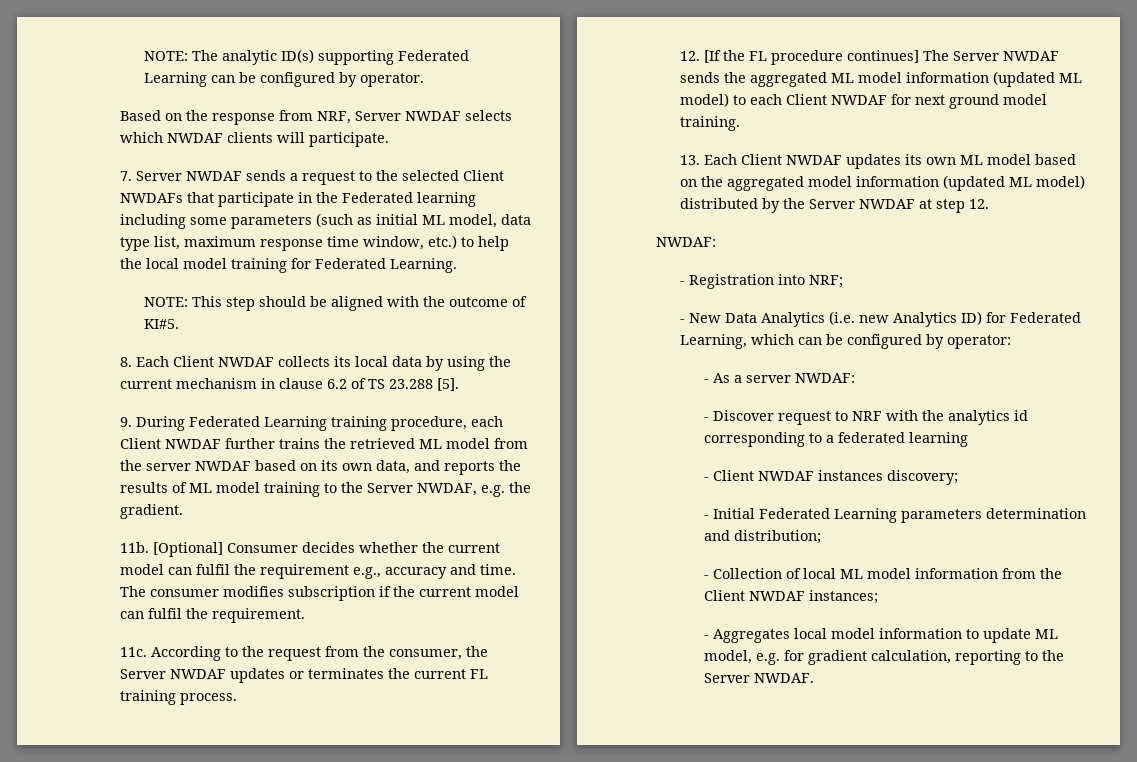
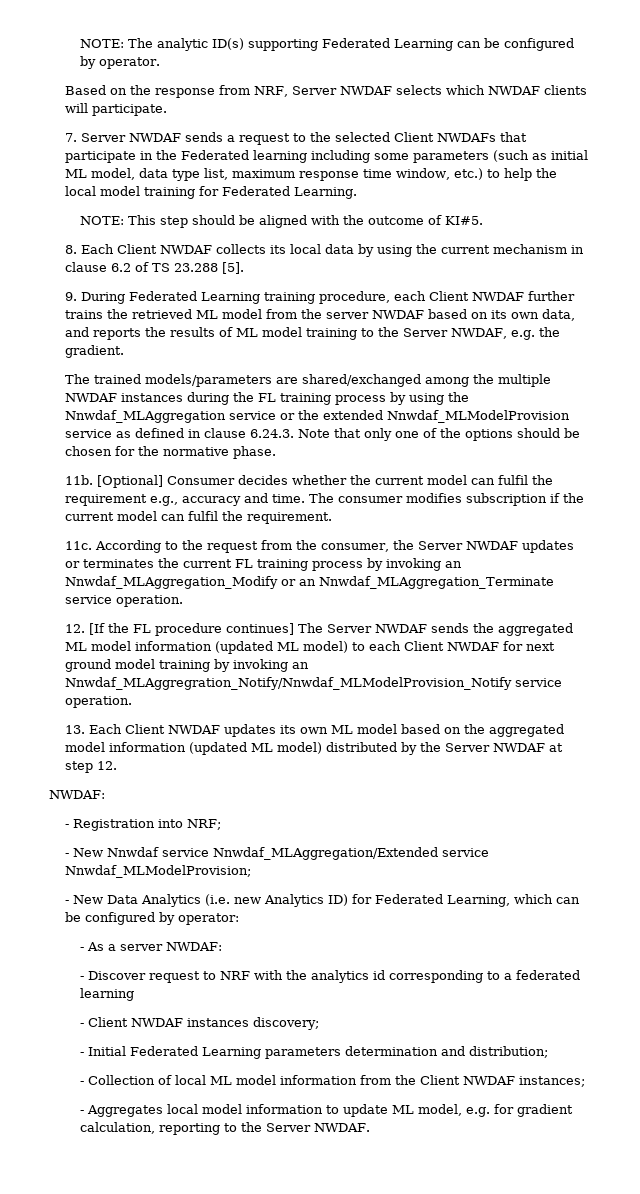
+ The trained models/parameters are shared/exchanged among the multiple NWDAF instances during the FL training process by using the Nnwdaf_MLAggregation service or the extended Nnwdaf_MLModelProvision service as defined in clause 6.24.3. Note that only one of the options should be chosen for the normative phase.
- According to the request from the consumer, the Server NWDAF updates or terminates the current FL training process.
+ According to the request from the consumer, the Server NWDAF updates or terminates the current FL training process by invoking an Nnwdaf_MLAggregation_Modify or an Nnwdaf_MLAggregation_Terminate service operation.
- 12. [If the FL procedure continues] The Server NWDAF sends the aggregated ML model information (updated ML model) to each Client NWDAF for next ground model training.
+ 12. [If the FL procedure continues] The Server NWDAF sends the aggregated ML model information (updated ML model) to each Client NWDAF for next ground model training by invoking an Nnwdaf_MLAggregration_Notify/Nnwdaf_MLModelProvision_Notify service operation.
+ - New Nnwdaf service Nnwdaf_MLAggregation/Extended service Nnwdaf_MLModelProvision;

